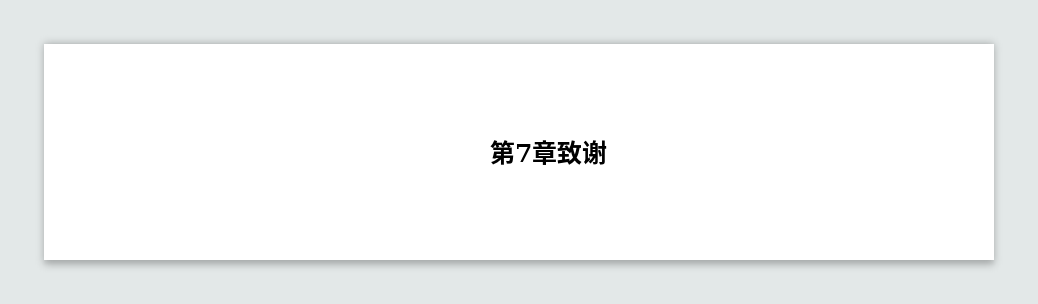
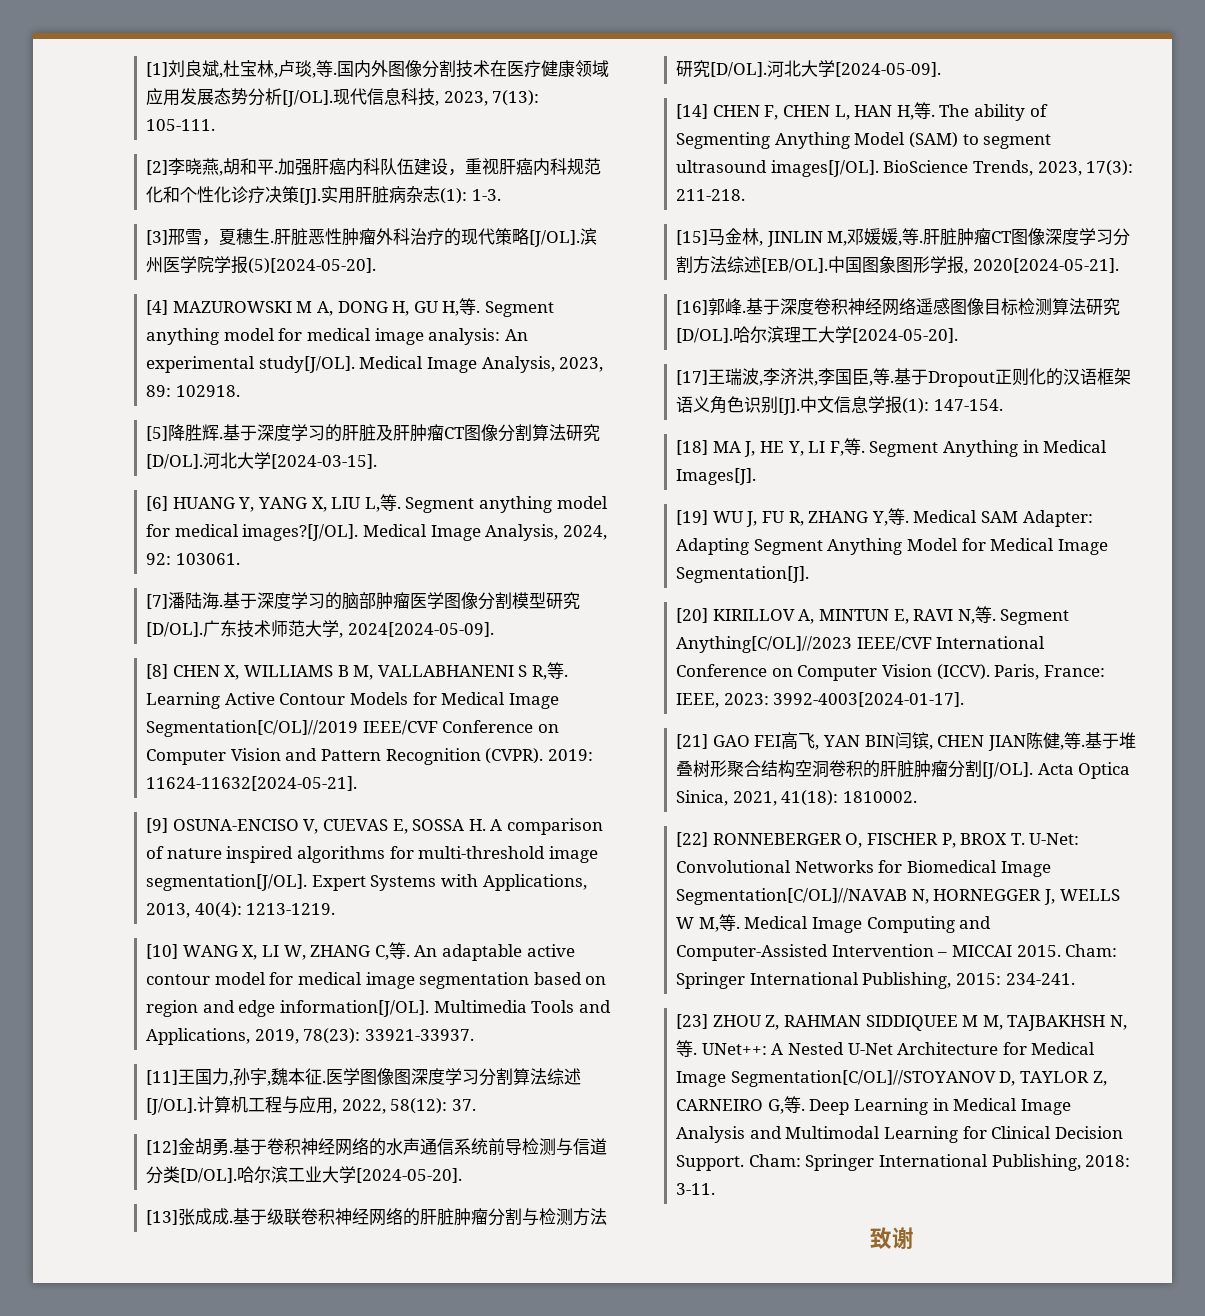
- 第7章致谢
+ [1]刘良斌,杜宝林,卢琰,等.国内外图像分割技术在医疗健康领域应用发展态势分析[J/OL].现代信息科技, 2023, 7(13): 105-111.
+ [2]李晓燕,胡和平.加强肝癌内科队伍建设，重视肝癌内科规范化和个性化诊疗决策[J].实用肝脏病杂志(1): 1-3.
+ [3]邢雪，夏穗生.肝脏恶性肿瘤外科治疗的现代策略[J/OL].滨州医学院学报(5)[2024-05-20].
+ [4] MAZUROWSKI M A, DONG H, GU H,等. Segment anything model for medical image analysis: An experimental study[J/OL]. Medical Image Analysis, 2023, 89: 102918.
+ [5]降胜辉.基于深度学习的肝脏及肝肿瘤CT图像分割算法研究[D/OL].河北大学[2024-03-15].
+ [6] HUANG Y, YANG X, LIU L,等. Segment anything model for medical images?[J/OL]. Medical Image Analysis, 2024, 92: 103061.
+ [7]潘陆海.基于深度学习的脑部肿瘤医学图像分割模型研究[D/OL].广东技术师范大学, 2024[2024-05-09].
+ [8] CHEN X, WILLIAMS B M, VALLABHANENI S R,等. Learning Active Contour Models for Medical Image Segmentation[C/OL]//2019 IEEE/CVF Conference on Computer Vision and Pattern Recognition (CVPR). 2019: 11624-11632[2024-05-21].
+ [9] OSUNA-ENCISO V, CUEVAS E, SOSSA H. A comparison of nature inspired algorithms for multi-threshold image segmentation[J/OL]. Expert Systems with Applications, 2013, 40(4): 1213-1219.
+ [10] WANG X, LI W, ZHANG C,等. An adaptable active contour model for medical image segmentation based on region and edge information[J/OL]. Multimedia Tools and Applications, 2019, 78(23): 33921-33937.
+ [11]王国力,孙宇,魏本征.医学图像图深度学习分割算法综述[J/OL].计算机工程与应用, 2022, 58(12): 37.
+ [12]金胡勇.基于卷积神经网络的水声通信系统前导检测与信道分类[D/OL].哈尔滨工业大学[2024-05-20].
+ [13]张成成.基于级联卷积神经网络的肝脏肿瘤分割与检测方法研究[D/OL].河北大学[2024-05-09].
+ [14] CHEN F, CHEN L, HAN H,等. The ability of Segmenting Anything Model (SAM) to segment ultrasound images[J/OL]. BioScience Trends, 2023, 17(3): 211-218.
+ [15]马金林, JINLIN M,邓媛媛,等.肝脏肿瘤CT图像深度学习分割方法综述[EB/OL].中国图象图形学报, 2020[2024-05-21].
+ [16]郭峰.基于深度卷积神经网络遥感图像目标检测算法研究[D/OL].哈尔滨理工大学[2024-05-20].
+ [17]王瑞波,李济洪,李国臣,等.基于Dropout正则化的汉语框架语义角色识别[J].中文信息学报(1): 147-154.
+ [18] MA J, HE Y, LI F,等. Segment Anything in Medical Images[J].
+ [19] WU J, FU R, ZHANG Y,等. Medical SAM Adapter: Adapting Segment Anything Model for Medical Image Segmentation[J].
+ [20] KIRILLOV A, MINTUN E, RAVI N,等. Segment Anything[C/OL]//2023 IEEE/CVF International Conference on Computer Vision (ICCV). Paris, France: IEEE, 2023: 3992-4003[2024-01-17].
+ [21] GAO FEI高飞, YAN BIN闫镔, CHEN JIAN陈健,等.基于堆叠树形聚合结构空洞卷积的肝脏肿瘤分割[J/OL]. Acta Optica Sinica, 2021, 41(18): 1810002.
+ [22] RONNEBERGER O, FISCHER P, BROX T. U-Net: Convolutional Networks for Biomedical Image Segmentation[C/OL]//NAVAB N, HORNEGGER J, WELLS W M,等. Medical Image Computing and Computer-Assisted Intervention – MICCAI 2015. Cham: Springer International Publishing, 2015: 234-241.
+ [23] ZHOU Z, RAHMAN SIDDIQUEE M M, TAJBAKHSH N,等. UNet++: A Nested U-Net Architecture for Medical Image Segmentation[C/OL]//STOYANOV D, TAYLOR Z, CARNEIRO G,等. Deep Learning in Medical Image Analysis and Multimodal Learning for Clinical Decision Support. Cham: Springer International Publishing, 2018: 3-11.
+ 致谢

